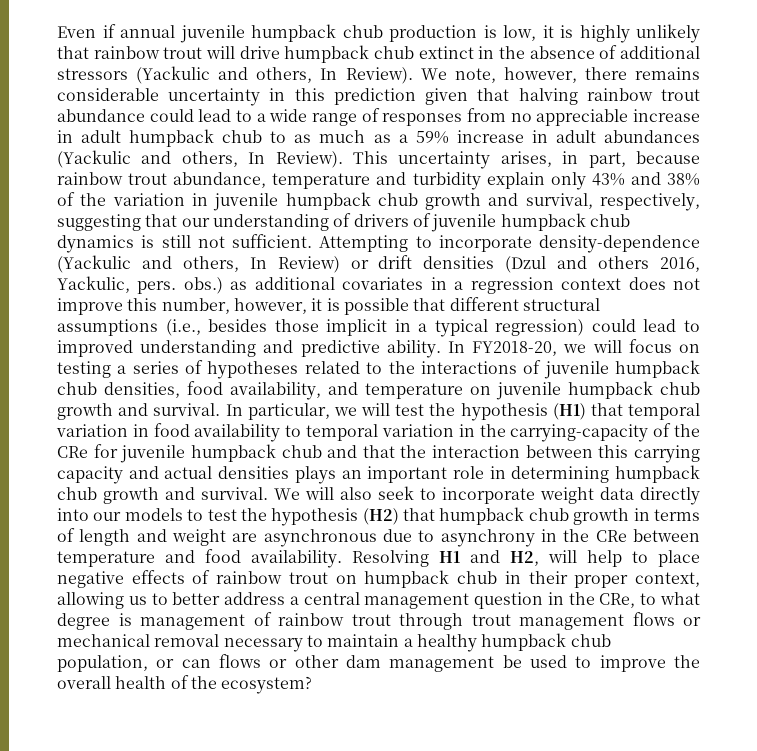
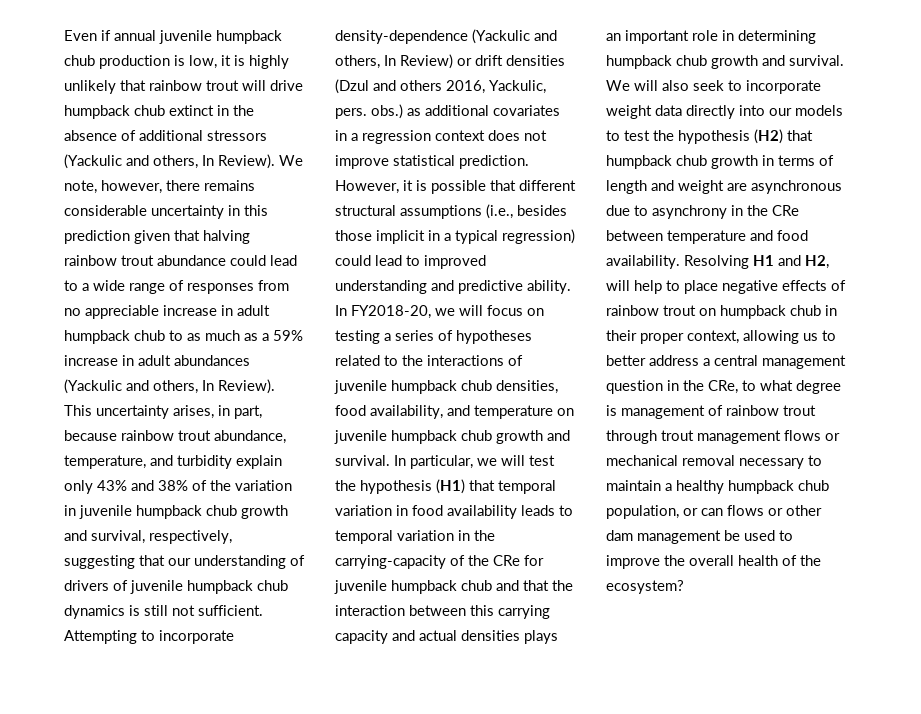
- This uncertainty arises, in part, because rainbow trout abundance, temperature and turbidity explain only 43% and 38% of the variation in juvenile humpback chub growth and survival, respectively, suggesting that our understanding of drivers of juvenile humpback chub dynamics is still not sufficient.
+ This uncertainty arises, in part, because rainbow trout abundance, temperature, and turbidity explain only 43% and 38% of the variation in juvenile humpback chub growth and survival, respectively, suggesting that our understanding of drivers of juvenile humpback chub dynamics is still not sufficient.
- Attempting to incorporate density-dependence (Yackulic and others, In Review) or drift densities (Dzul and others 2016, Yackulic, pers. obs.) as additional covariates in a regression context does not improve this number, however, it is possible that different structural assumptions (i.e., besides those implicit in a typical regression) could lead to improved understanding and predictive ability.
+ Attempting to incorporate density-dependence (Yackulic and others, In Review) or drift densities (Dzul and others 2016, Yackulic, pers. obs.) as additional covariates in a regression context does not improve statistical prediction. However, it is possible that different structural assumptions (i.e., besides those implicit in a typical regression) could lead to improved understanding and predictive ability.
- In particular, we will test the hypothesis (H1) that temporal variation in food availability to temporal variation in the carrying-capacity of the CRe for juvenile humpback chub and that the interaction between this carrying capacity and actual densities plays an important role in determining humpback chub growth and survival.
+ In particular, we will test the hypothesis (H1) that temporal variation in food availability leads to temporal variation in the carrying-capacity of the CRe for juvenile humpback chub and that the interaction between this carrying capacity and actual densities plays an important role in determining humpback chub growth and survival.

